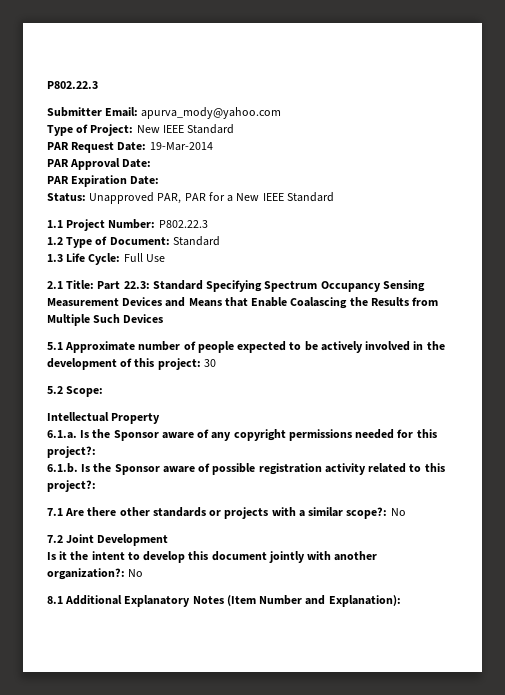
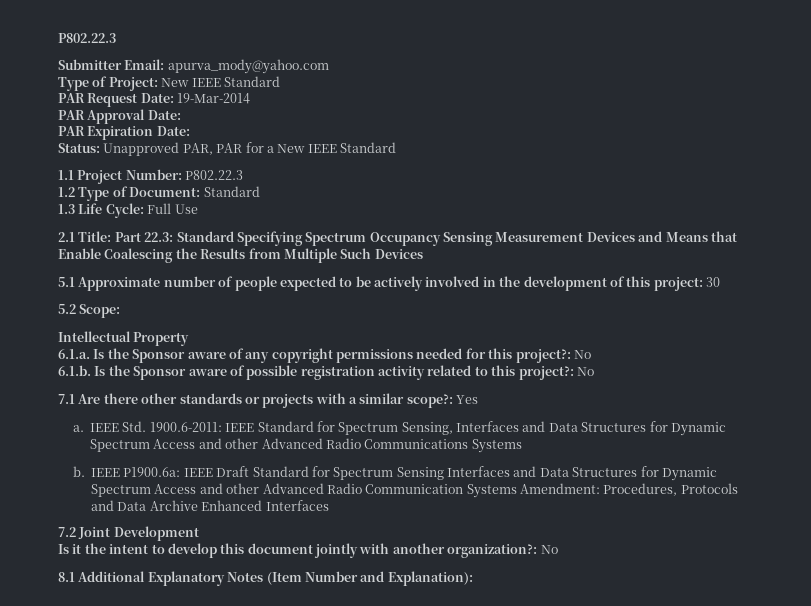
- 2.1 Title: Part 22.3: Standard Specifying Spectrum Occupancy Sensing Measurement Devices and Means that Enable Coalascing the Results from Multiple Such Devices
+ 2.1 Title: Part 22.3: Standard Specifying Spectrum Occupancy Sensing Measurement Devices and Means that Enable Coalescing the Results from Multiple Such Devices
- 6.1.a. Is the Sponsor aware of any copyright permissions needed for this project?:
+ 6.1.a. Is the Sponsor aware of any copyright permissions needed for this project?: No
- 6.1.b. Is the Sponsor aware of possible registration activity related to this project?:
+ 6.1.b. Is the Sponsor aware of possible registration activity related to this project?: No
- 7.1 Are there other standards or projects with a similar scope?: No
+ 7.1 Are there other standards or projects with a similar scope?: Yes
+ a. IEEE Std. 1900.6-2011: IEEE Standard for Spectrum Sensing, Interfaces and Data Structures for Dynamic Spectrum Access and other Advanced Radio Communications Systems
+ b. IEEE P1900.6a: IEEE Draft Standard for Spectrum Sensing Interfaces and Data Structures for Dynamic Spectrum Access and other Advanced Radio Communication Systems Amendment: Procedures, Protocols and Data Archive Enhanced Interfaces

